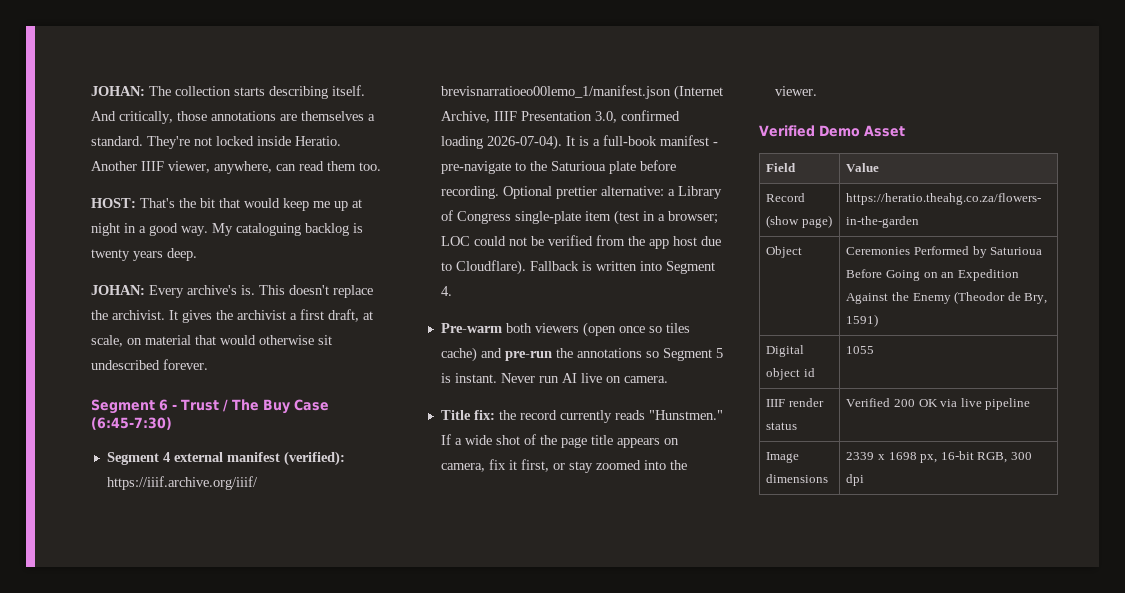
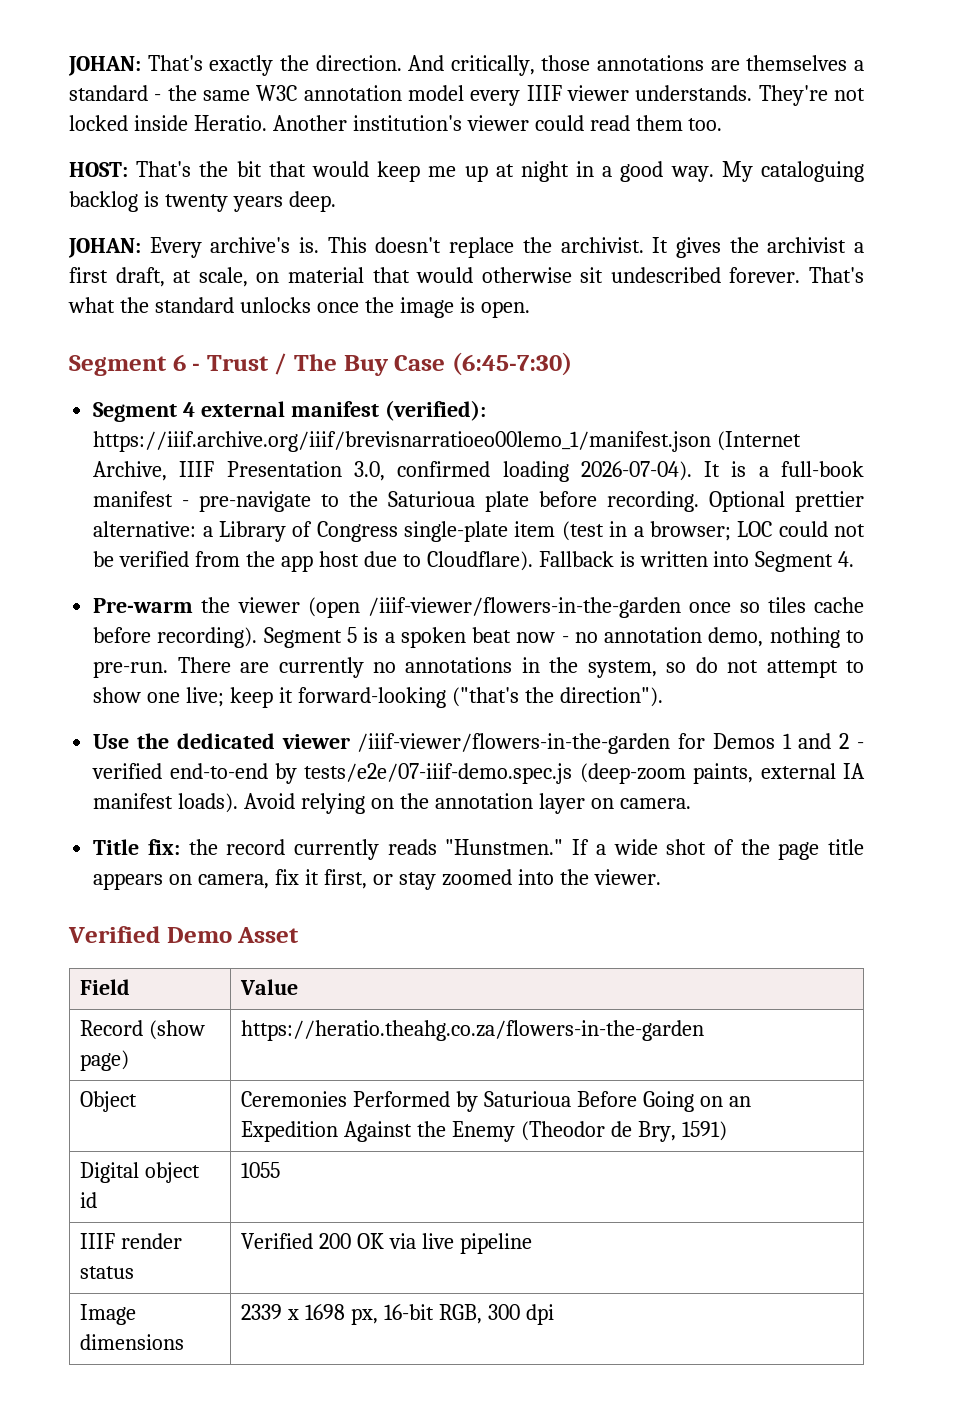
- JOHAN: The collection starts describing itself.
+ JOHAN: That's exactly the direction.
- And critically, those annotations are themselves a standard.
+ And critically, those annotations are themselves a standard - the same W3C annotation model every IIIF viewer understands.
- Another IIIF viewer, anywhere, can read them too.
+ Another institution's viewer could read them too.
+ That's what the standard unlocks once the image is open.
- Pre-warm both viewers (open once so tiles cache) and pre-run the annotations so Segment 5 is instant. Never run AI live on camera.
+ Pre-warm the viewer (open /iiif-viewer/flowers-in-the-garden once so tiles cache before recording). Segment 5 is a spoken beat now - no annotation demo, nothing to pre-run. There are currently no annotations in the system, so do not attempt to show one live; keep it forward-looking ("that's the direction").
+ Use the dedicated viewer /iiif-viewer/flowers-in-the-garden for Demos 1 and 2 - verified end-to-end by tests/e2e/07-iiif-demo.spec.js (deep-zoom paints, external IA manifest loads). Avoid relying on the annotation layer on camera.

